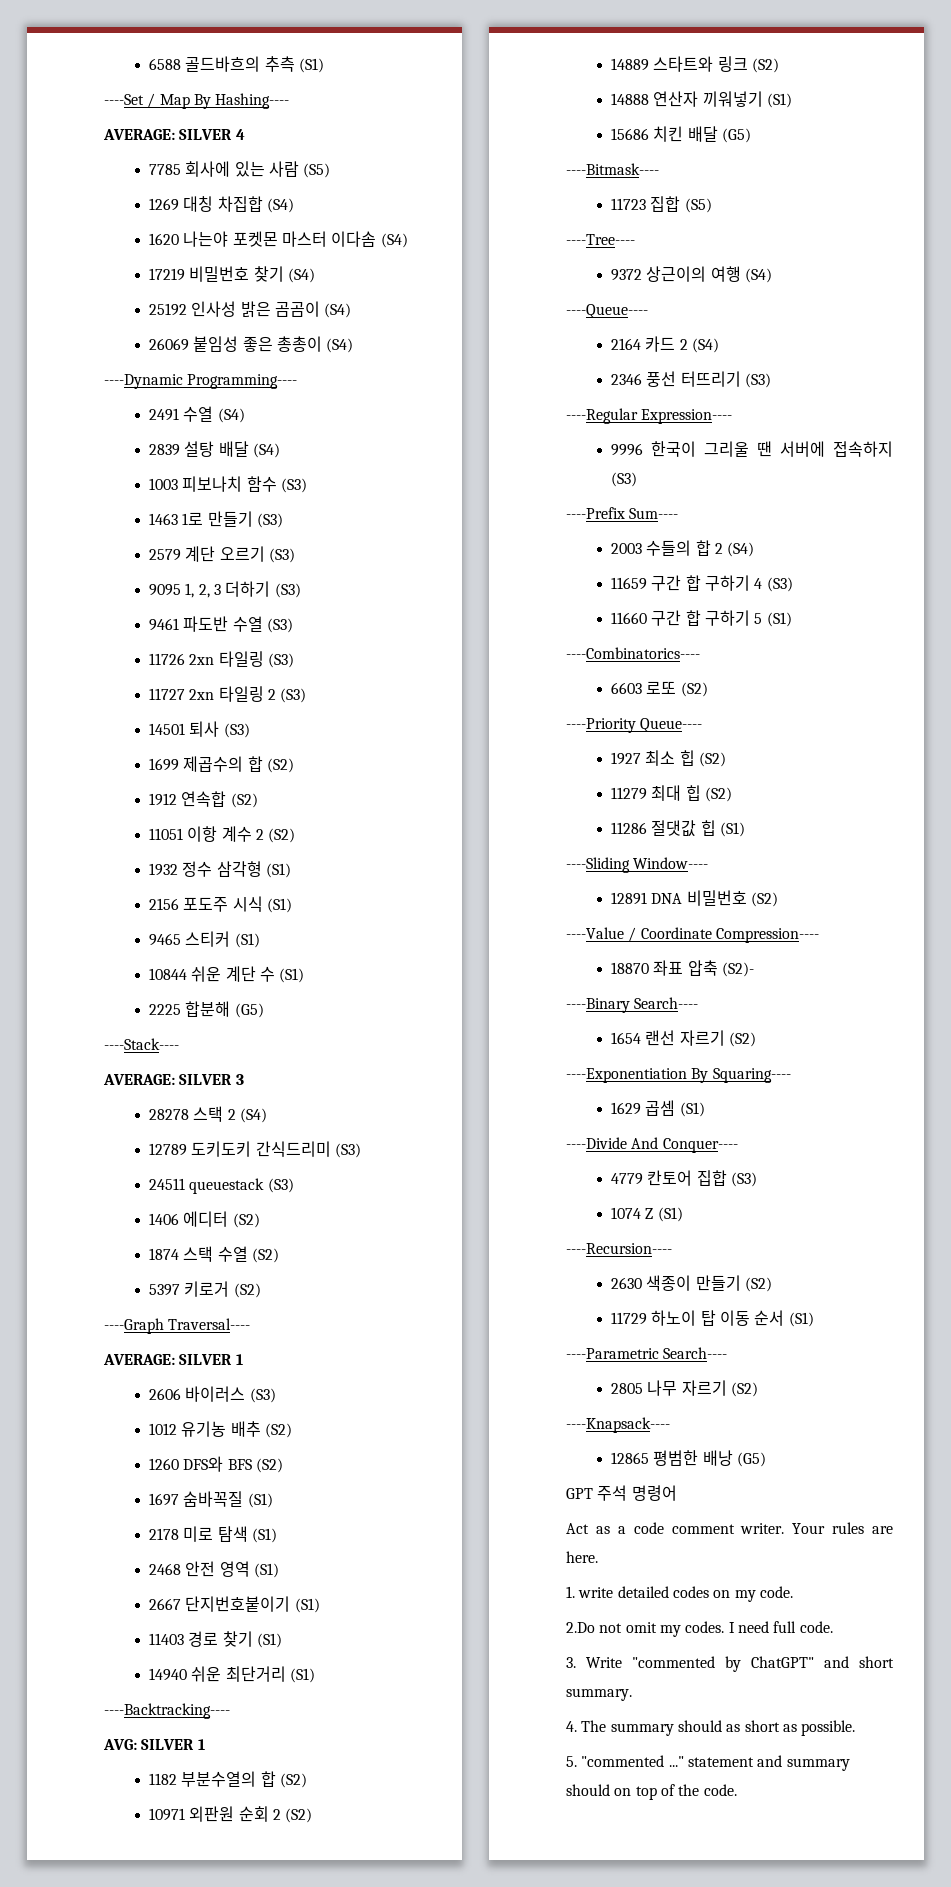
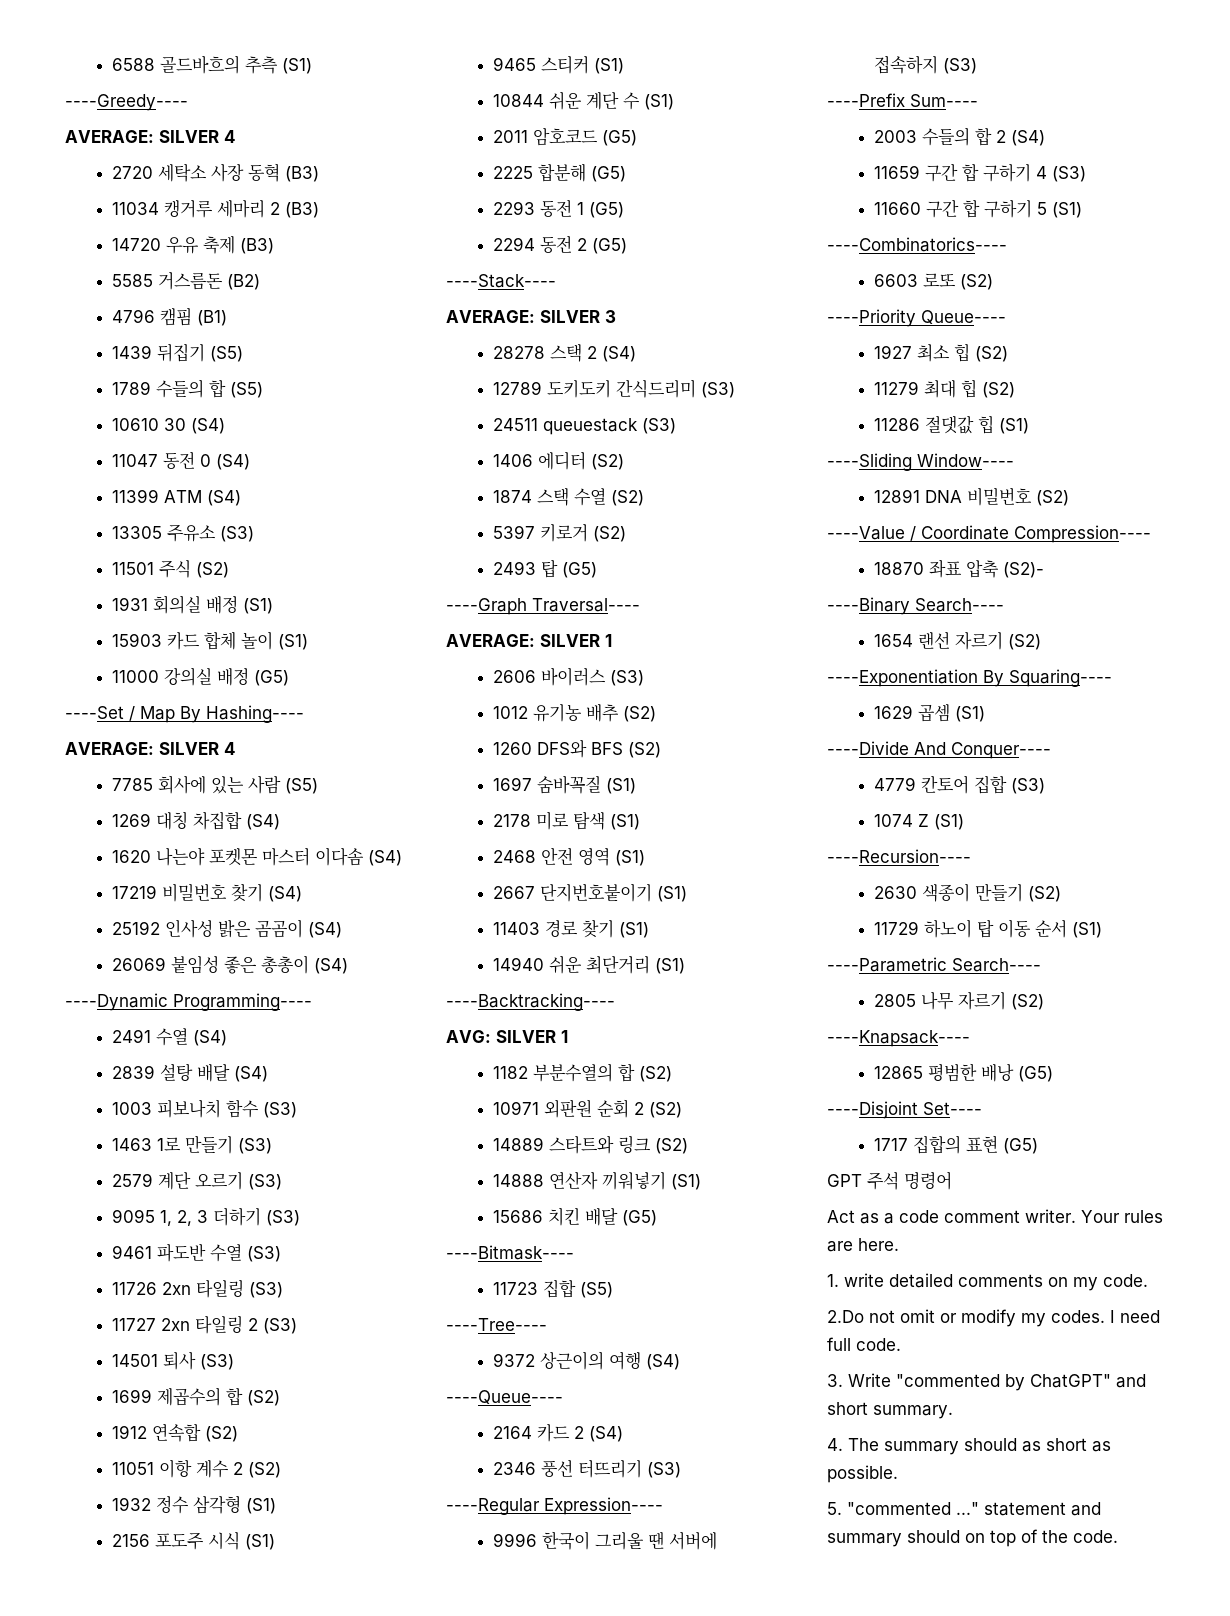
+ ----Greedy----
+ AVERAGE: SILVER 4
+ 2720 세탁소 사장 동혁 (B3)
+ 11034 캥거루 세마리 2 (B3)
+ 14720 우유 축제 (B3)
+ 5585 거스름돈 (B2)
+ 4796 캠핌 (B1)
+ 1439 뒤집기 (S5)
+ 1789 수들의 합 (S5)
+ 10610 30 (S4)
+ 11047 동전 0 (S4)
+ 11399 ATM (S4)
+ 13305 주유소 (S3)
+ 11501 주식 (S2)
+ 1931 회의실 배정 (S1)
+ 15903 카드 합체 놀이 (S1)
+ 11000 강의실 배정 (G5)
+ 2011 암호코드 (G5)
+ 2293 동전 1 (G5)
+ 2294 동전 2 (G5)
+ 2493 탑 (G5)
+ ----Disjoint Set----
+ 1717 집합의 표현 (G5)
- 1. write detailed codes on my code.
+ 1. write detailed comments on my code.
- 2.Do not omit my codes.
+ 2.Do not omit or modify my codes.

